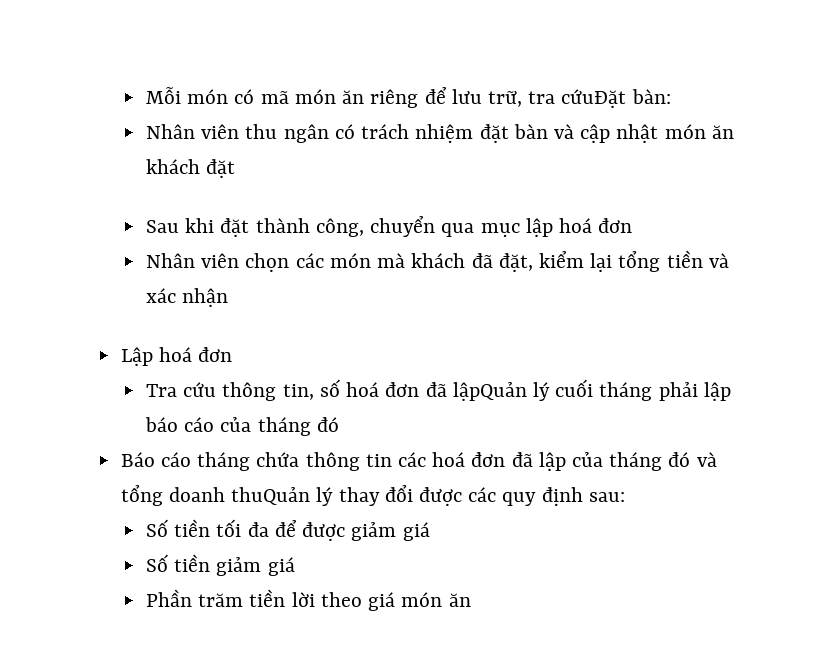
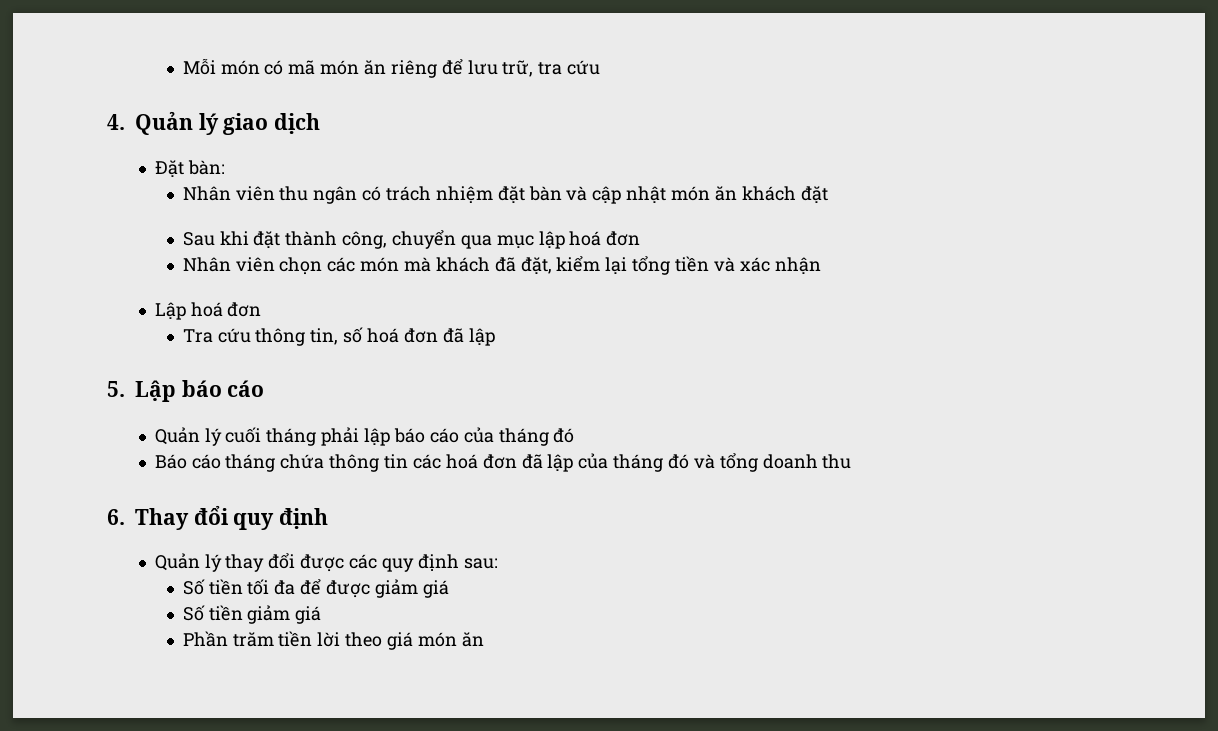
- Mỗi món có mã món ăn riêng để lưu trữ, tra cứuĐặt bàn:
+ Mỗi món có mã món ăn riêng để lưu trữ, tra cứu
+ 4. Quản lý giao dịch
+ Đặt bàn:
- Tra cứu thông tin, số hoá đơn đã lậpQuản lý cuối tháng phải lập báo cáo của tháng đó
+ Tra cứu thông tin, số hoá đơn đã lập
+ 5. Lập báo cáo
+ Quản lý cuối tháng phải lập báo cáo của tháng đó
- Báo cáo tháng chứa thông tin các hoá đơn đã lập của tháng đó và tổng doanh thuQuản lý thay đổi được các quy định sau:
+ Báo cáo tháng chứa thông tin các hoá đơn đã lập của tháng đó và tổng doanh thu
+ 6. Thay đổi quy định
+ Quản lý thay đổi được các quy định sau:

